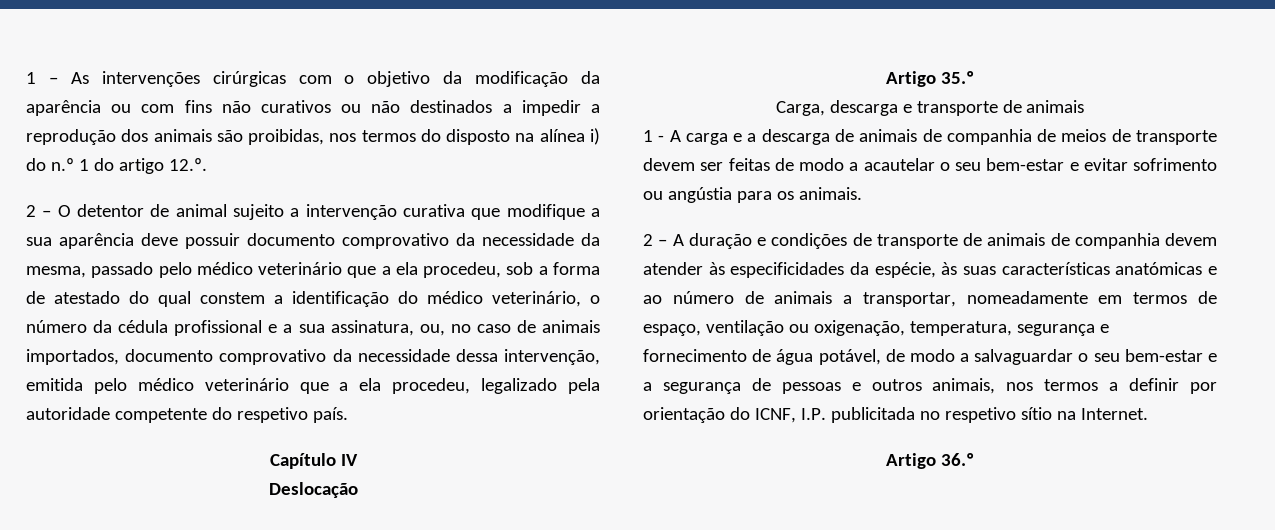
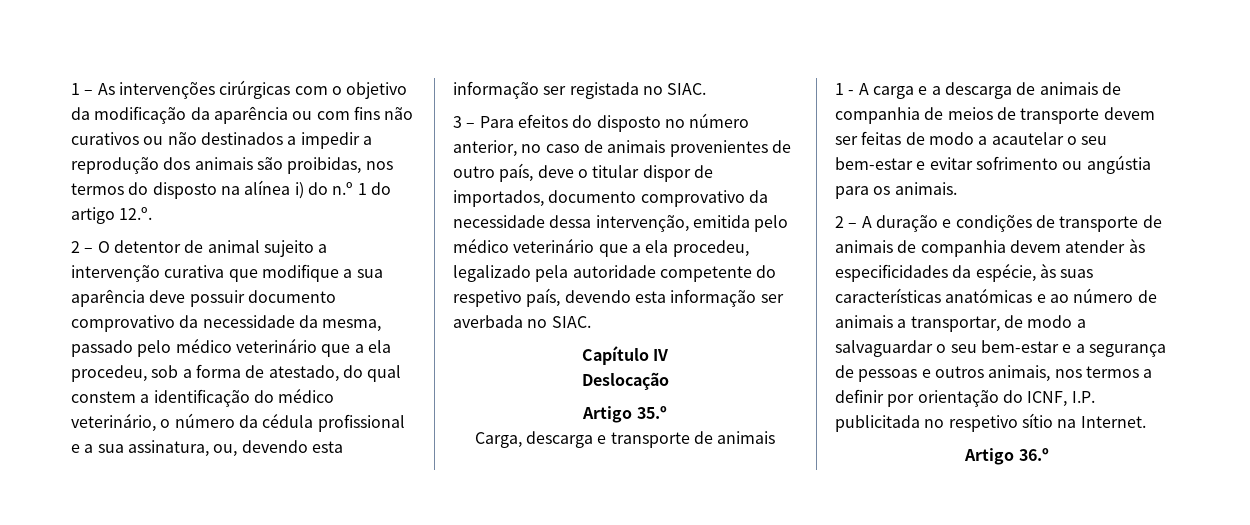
- 2 – O detentor de animal sujeito a intervenção curativa que modifique a sua aparência deve possuir documento comprovativo da necessidade da mesma, passado pelo médico veterinário que a ela procedeu, sob a forma de atestado do qual constem a identificação do médico veterinário, o número da cédula profissional e a sua assinatura, ou, no caso de animais importados, documento comprovativo da necessidade dessa intervenção, emitida pelo médico veterinário que a ela procedeu, legalizado pela autoridade competente do respetivo país.
+ 2 – O detentor de animal sujeito a intervenção curativa que modifique a sua aparência deve possuir documento comprovativo da necessidade da mesma, passado pelo médico veterinário que a ela procedeu, sob a forma de atestado, do qual constem a identificação do médico veterinário, o número da cédula profissional e a sua assinatura, ou, devendo esta informação ser registada no SIAC.
+ 3 – Para efeitos do disposto no número anterior, no caso de animais provenientes de outro país, deve o titular dispor de importados, documento comprovativo da necessidade dessa intervenção, emitida pelo médico veterinário que a ela procedeu, legalizado pela autoridade competente do respetivo país, devendo esta informação ser averbada no SIAC.
- 2 – A duração e condições de transporte de animais de companhia devem atender às especificidades da espécie, às suas características anatómicas e ao número de animais a transportar, nomeadamente em termos de espaço, ventilação ou oxigenação, temperatura, segurança e fornecimento de água potável, de modo a salvaguardar o seu bem-estar e a segurança de pessoas e outros animais, nos termos a definir por orientação do ICNF, I.P. publicitada no respetivo sítio na Internet.
+ 2 – A duração e condições de transporte de animais de companhia devem atender às especificidades da espécie, às suas características anatómicas e ao número de animais a transportar, de modo a salvaguardar o seu bem-estar e a segurança de pessoas e outros animais, nos termos a definir por orientação do ICNF, I.P. publicitada no respetivo sítio na Internet.

